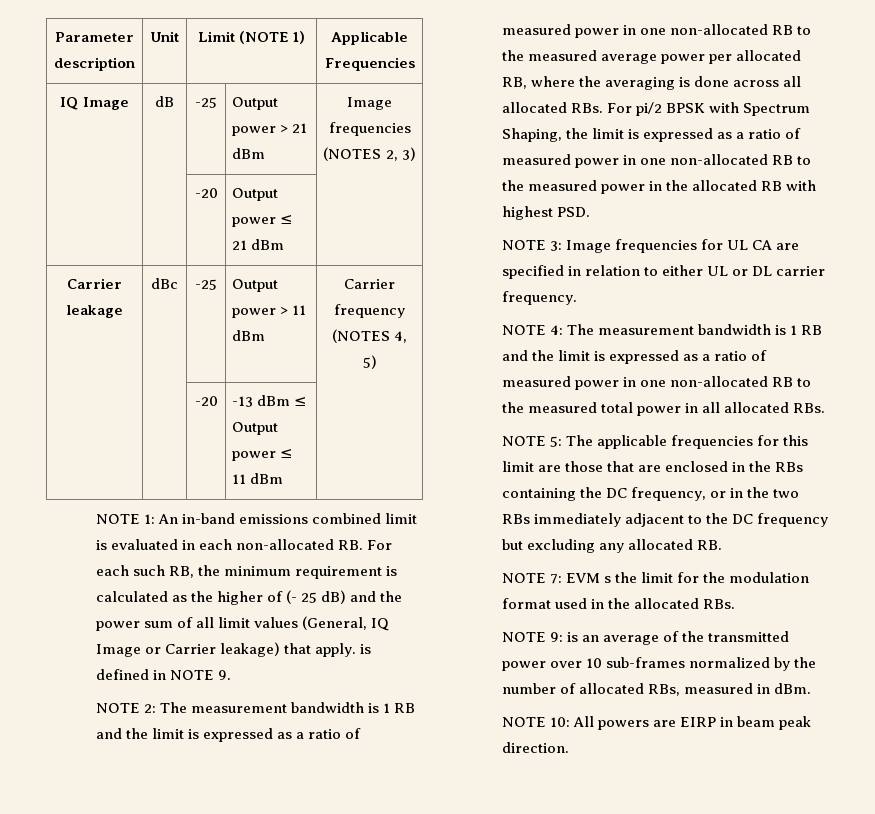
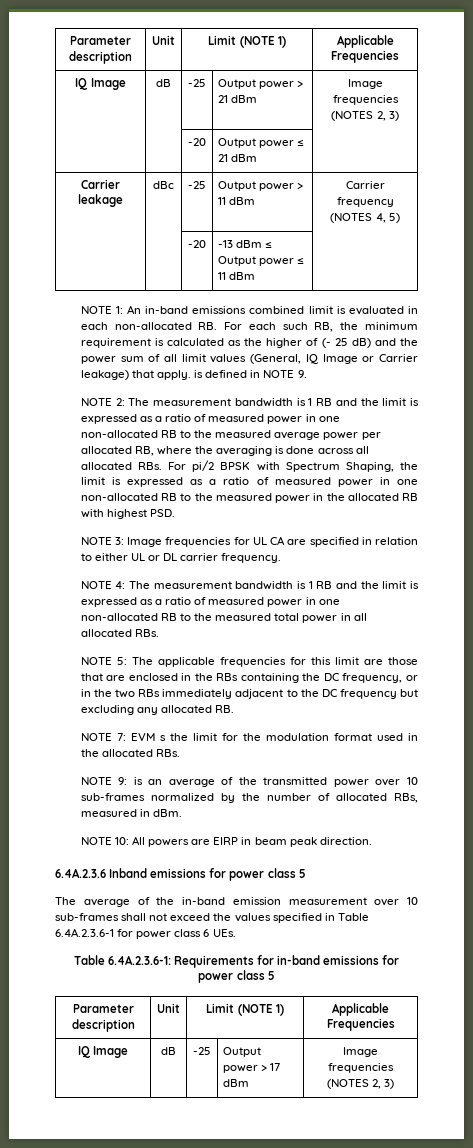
+ 6.4A.2.3.6 Inband emissions for power class 5
+ The average of the in-band emission measurement over 10 sub-frames shall not exceed the values specified in Table 6.4A.2.3.6-1 for power class 6 UEs.
+ Table 6.4A.2.3.6-1: Requirements for in-band emissions for power class 5
+ Parameter description | Unit | Limit (NOTE 1) | Applicable Frequencies
+ IQ Image | dB | -25 | Output power > 17 dBm | Image frequencies (NOTES 2, 3)

